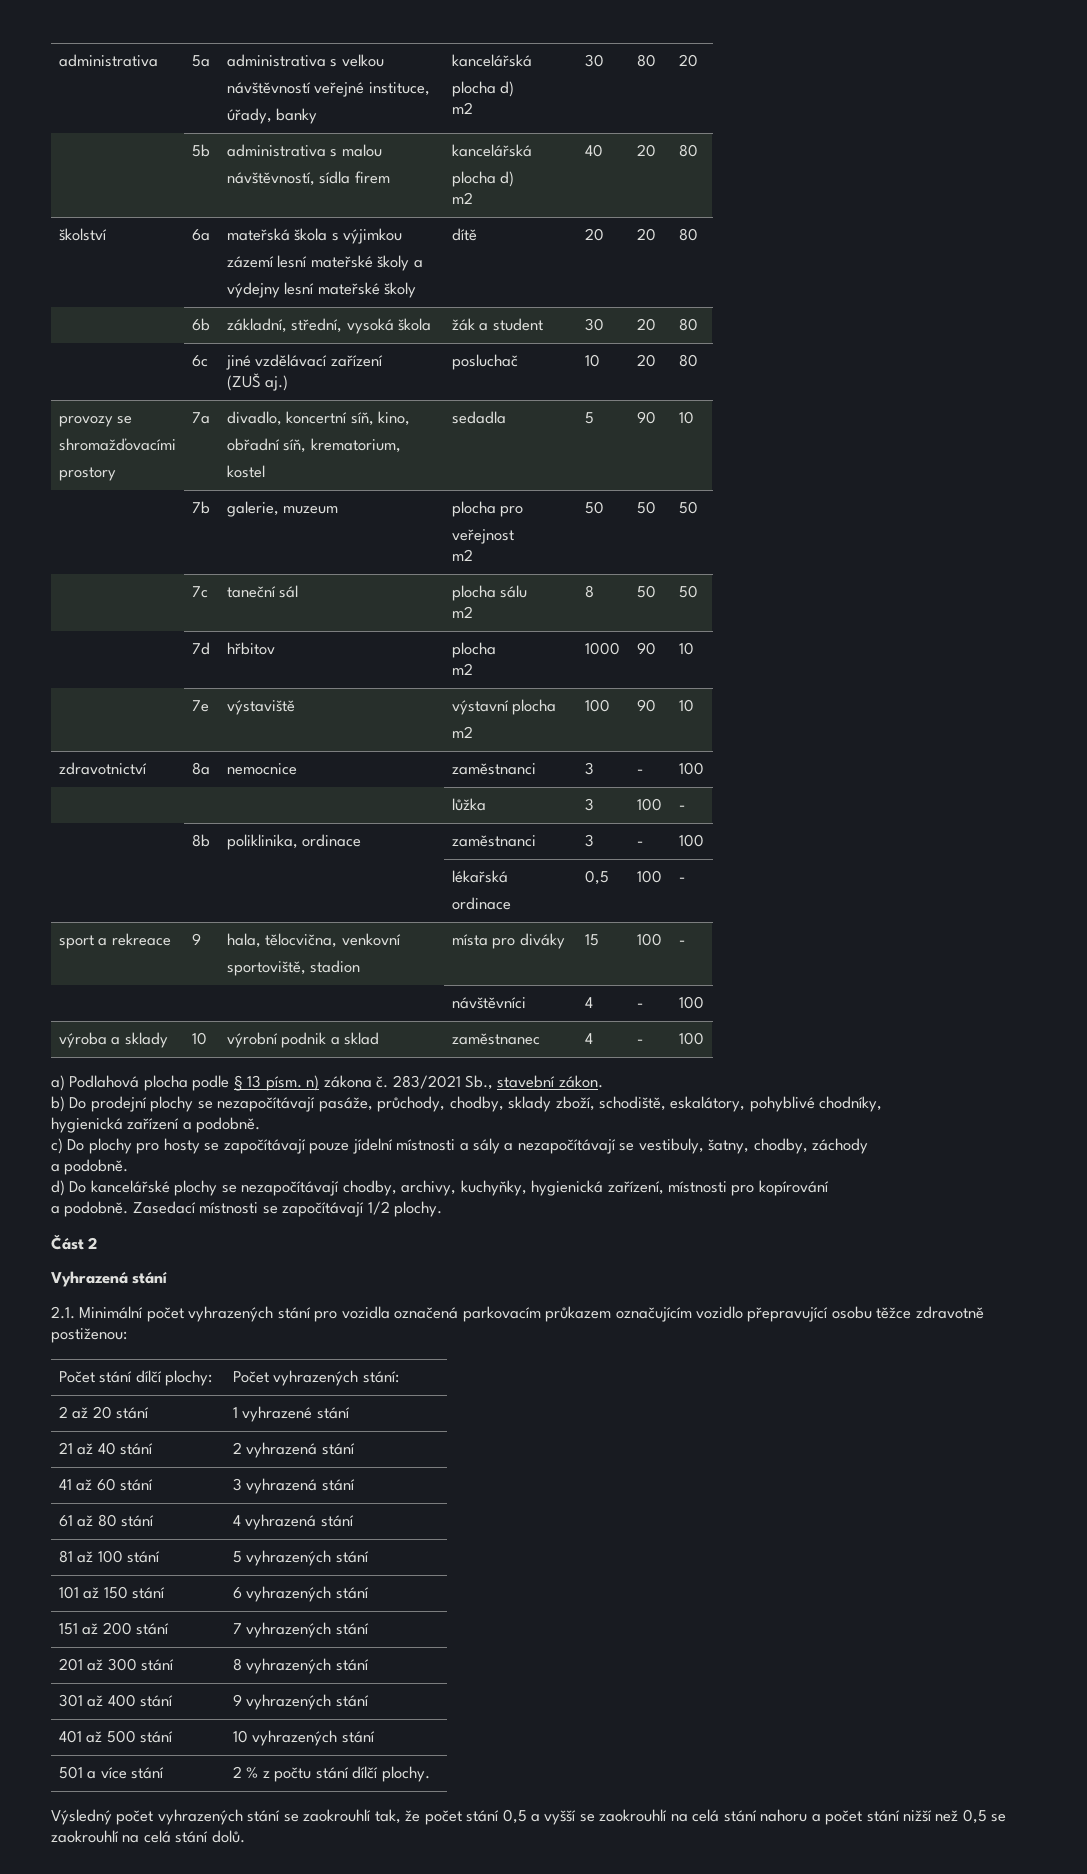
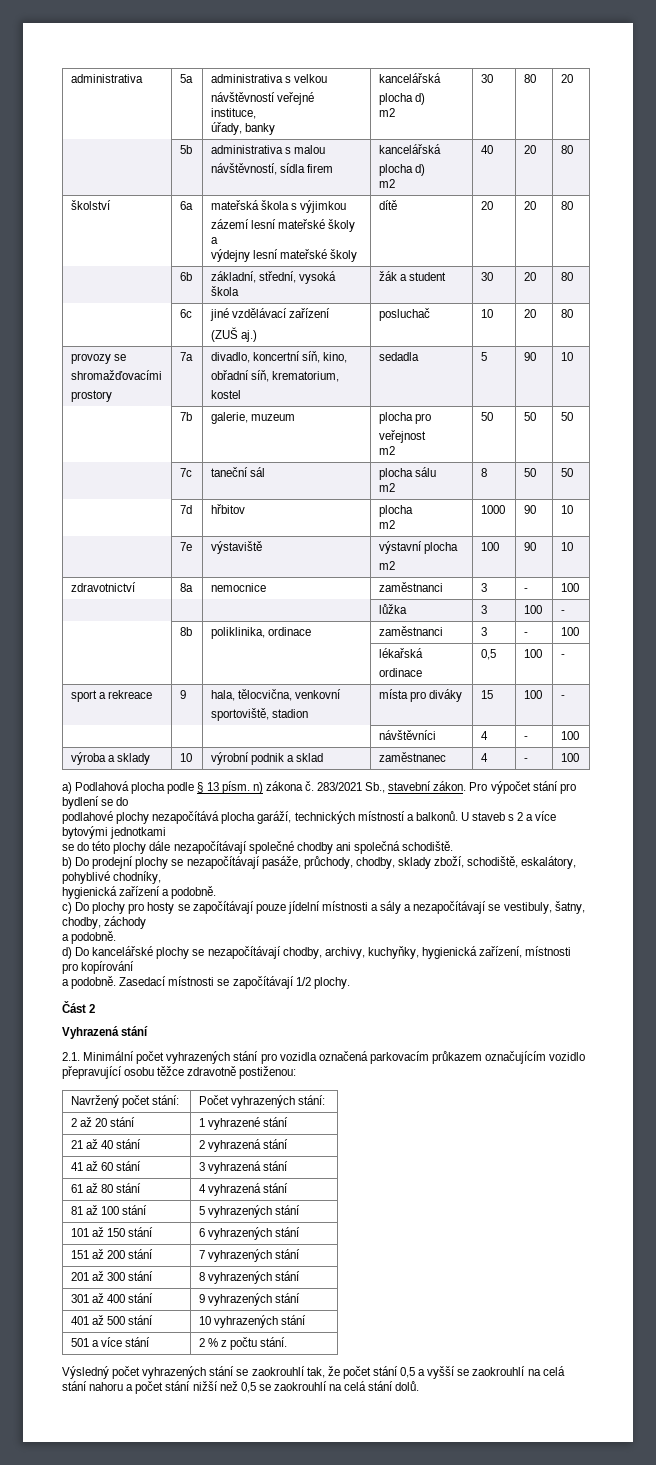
+ Pro výpočet stání pro bydlení se do
+ podlahové plochy nezapočítává plocha garáží, technických místností a balkonů. U staveb s 2 a více bytovými jednotkami
+ se do této plochy dále nezapočítávají společné chodby ani společná schodiště.
- Počet stání dílčí plochy: | Počet vyhrazených stání:
+ Navržený počet stání: | Počet vyhrazených stání:
- 501 a více stání | 2 % z počtu stání dílčí plochy.
+ 501 a více stání | 2 % z počtu stání.

